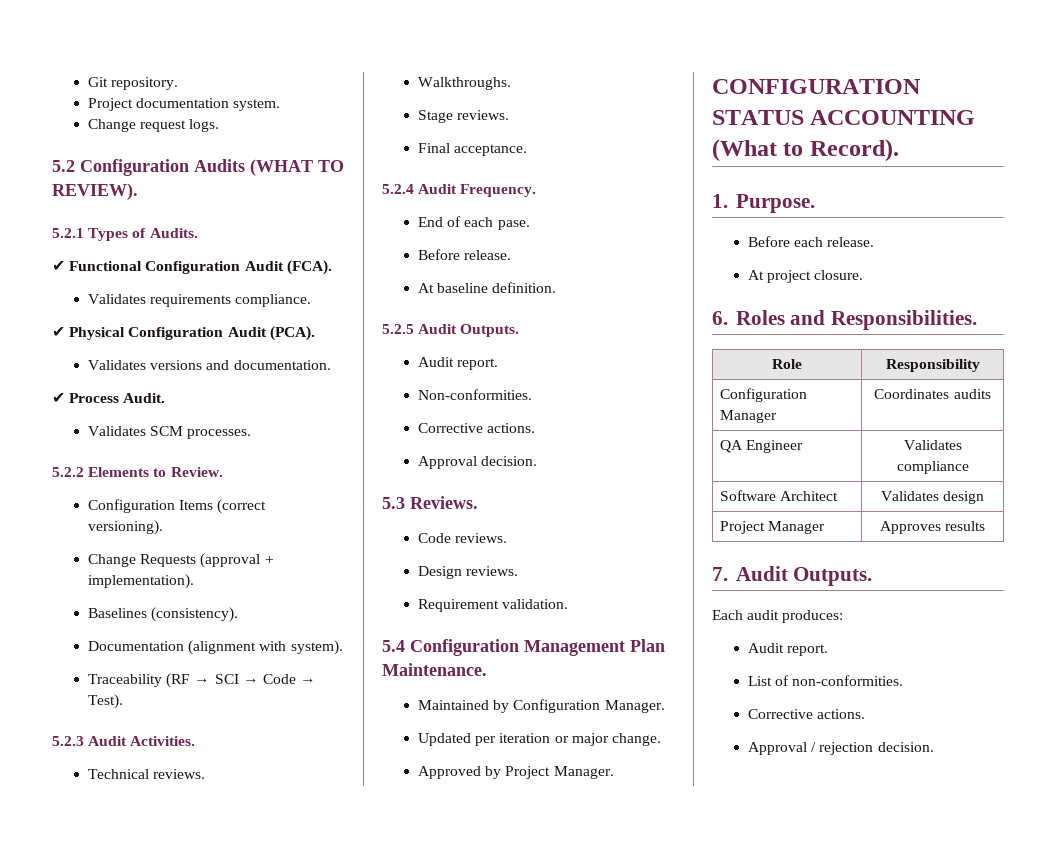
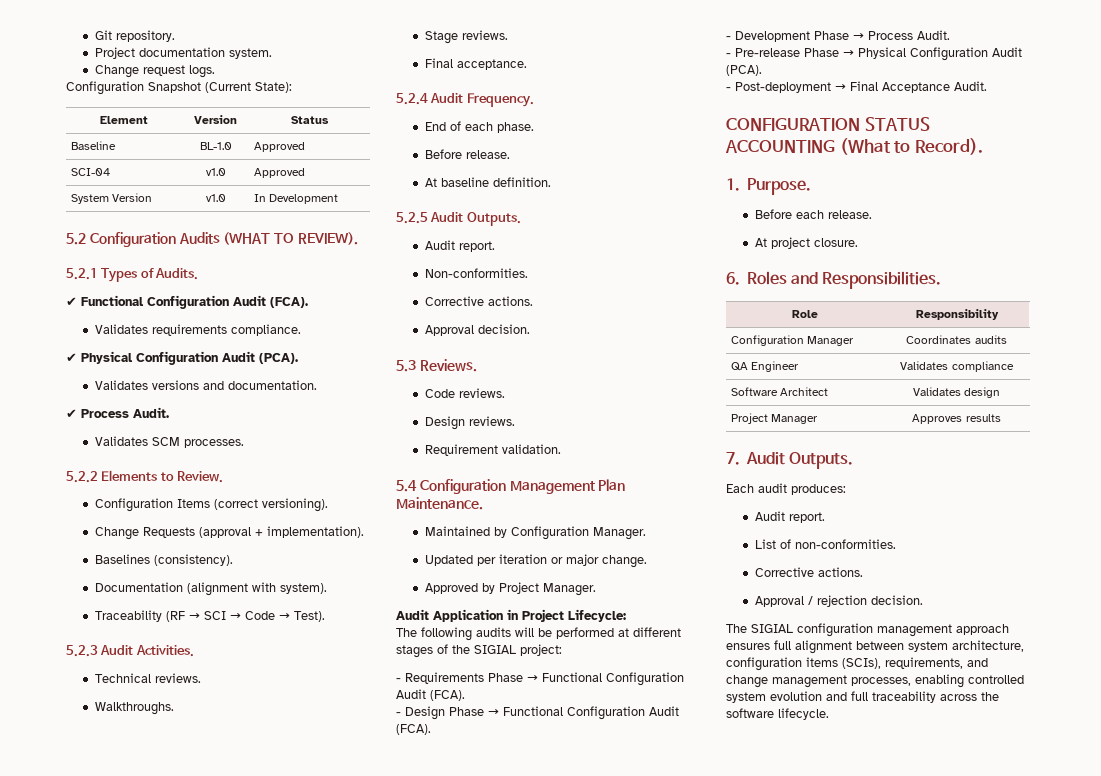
+ Configuration Snapshot (Current State):
+ Element | Version | Status
+ Baseline | BL-1.0 | Approved
+ SCI-04 | v1.0 | Approved
+ System Version | v1.0 | In Development
- End of each pase.
+ End of each phase.
+ Audit Application in Project Lifecycle:
+ The following audits will be performed at different stages of the SIGIAL project:
+ - Requirements Phase → Functional Configuration Audit (FCA).
+ - Design Phase → Functional Configuration Audit (FCA).
+ - Development Phase → Process Audit.
+ - Pre-release Phase → Physical Configuration Audit (PCA).
+ - Post-deployment → Final Acceptance Audit.
+ The SIGIAL configuration management approach ensures full alignment between system architecture, configuration items (SCIs), requirements, and change management processes, enabling controlled system evolution and full traceability across the software lifecycle.

